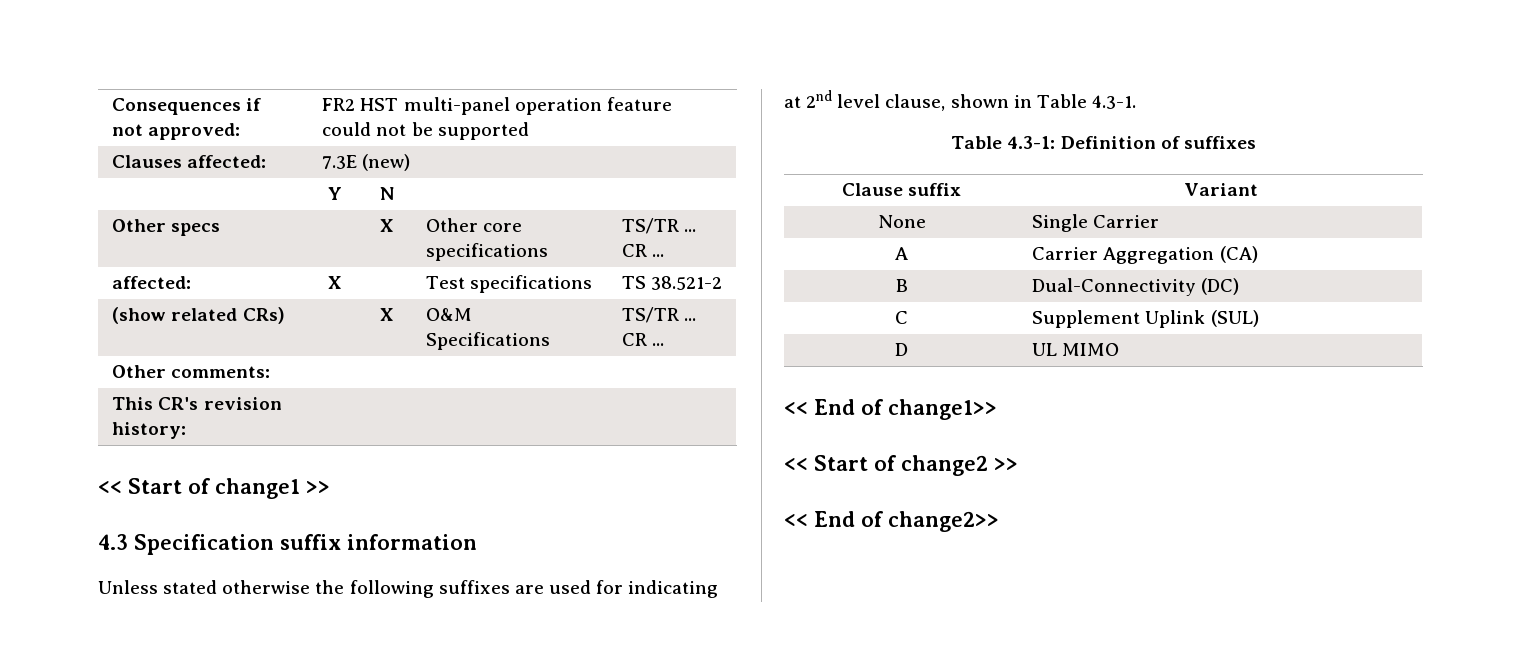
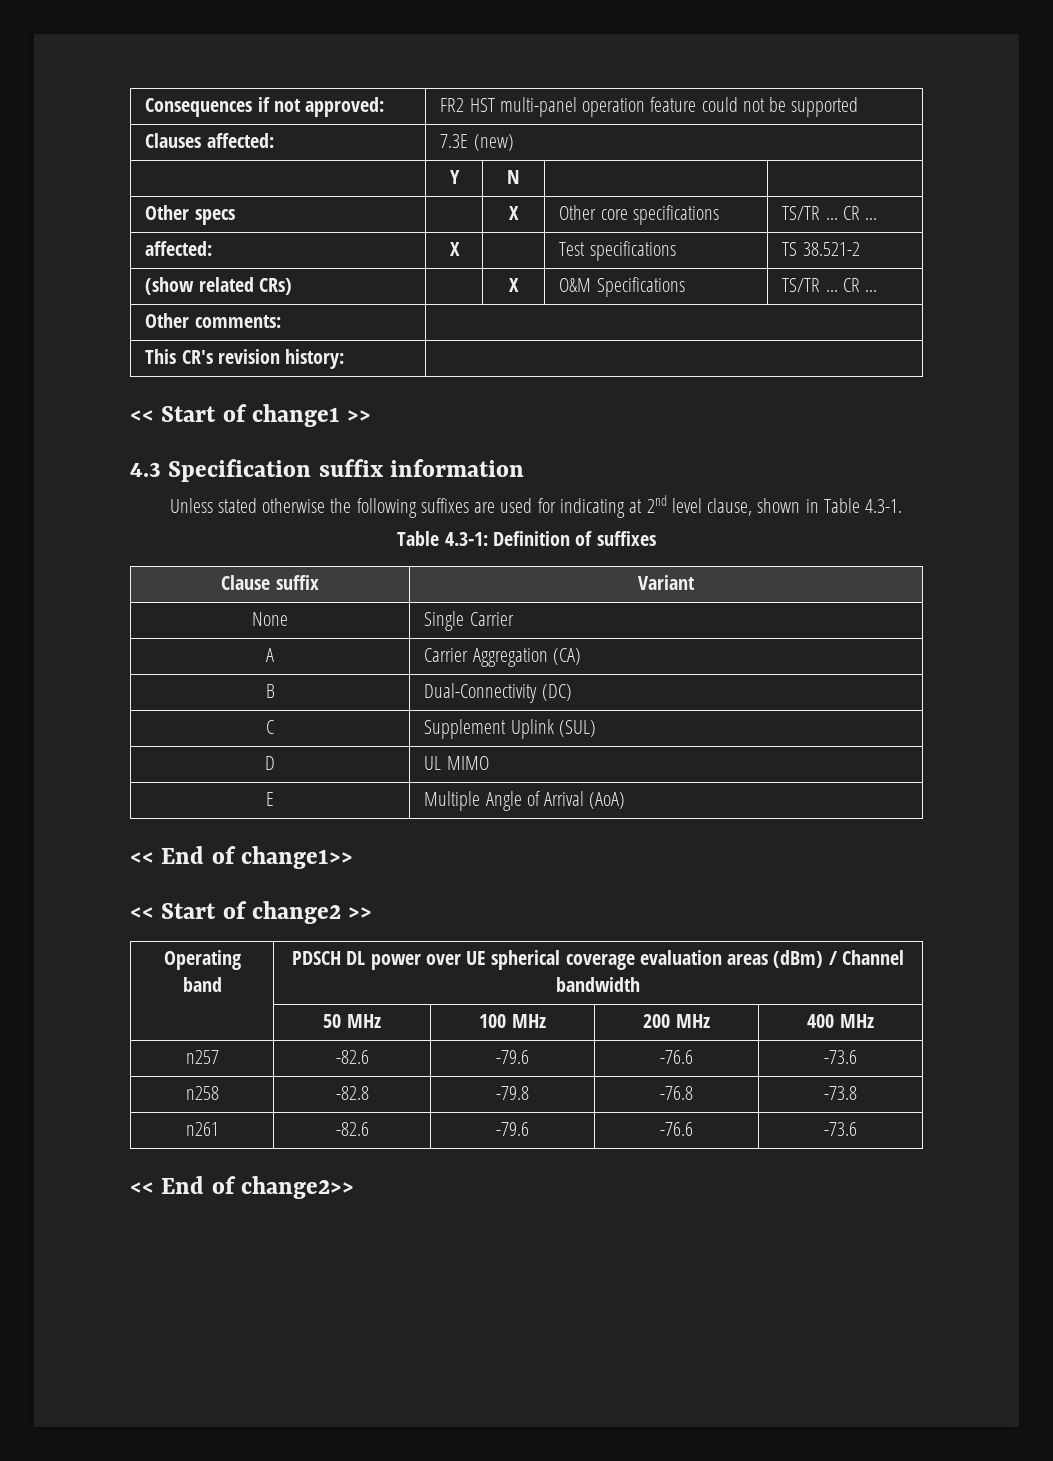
+ E | Multiple Angle of Arrival (AoA)
+ Operating band | PDSCH DL power over UE spherical coverage evaluation areas (dBm) / Channel bandwidth
+ | 50 MHz | 100 MHz | 200 MHz | 400 MHz
+ n257 | -82.6 | -79.6 | -76.6 | -73.6
+ n258 | -82.8 | -79.8 | -76.8 | -73.8
+ n261 | -82.6 | -79.6 | -76.6 | -73.6

